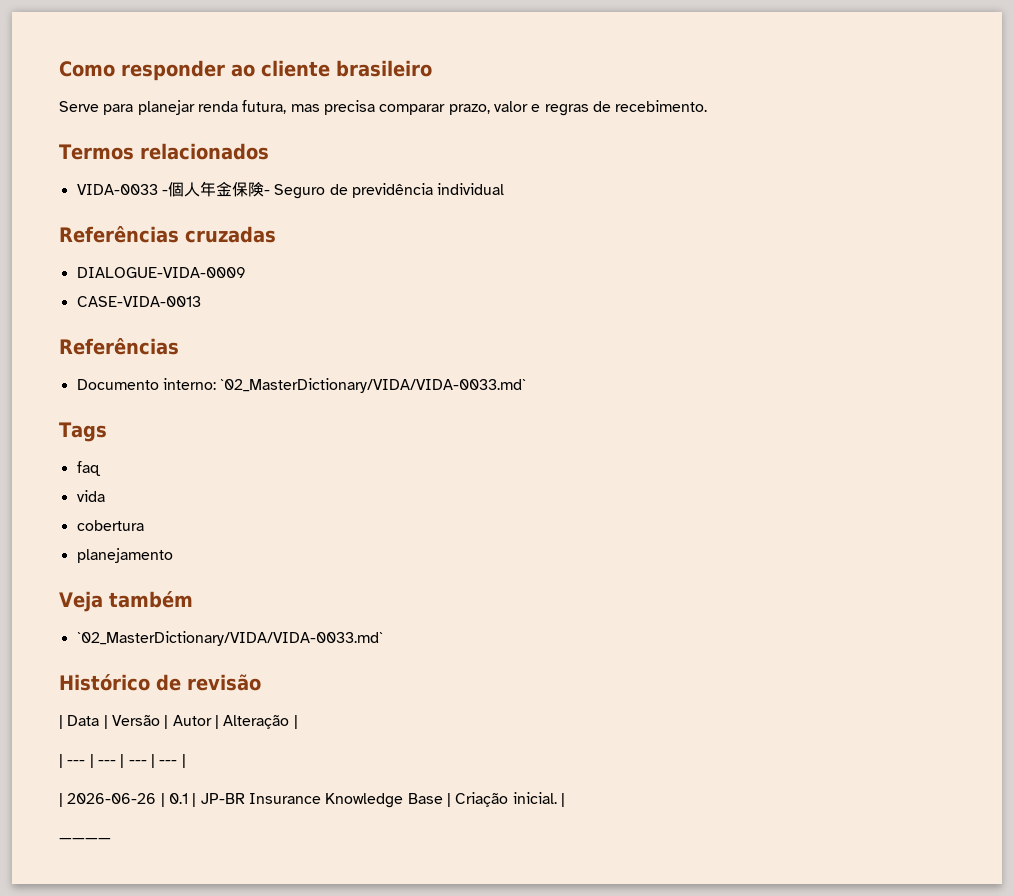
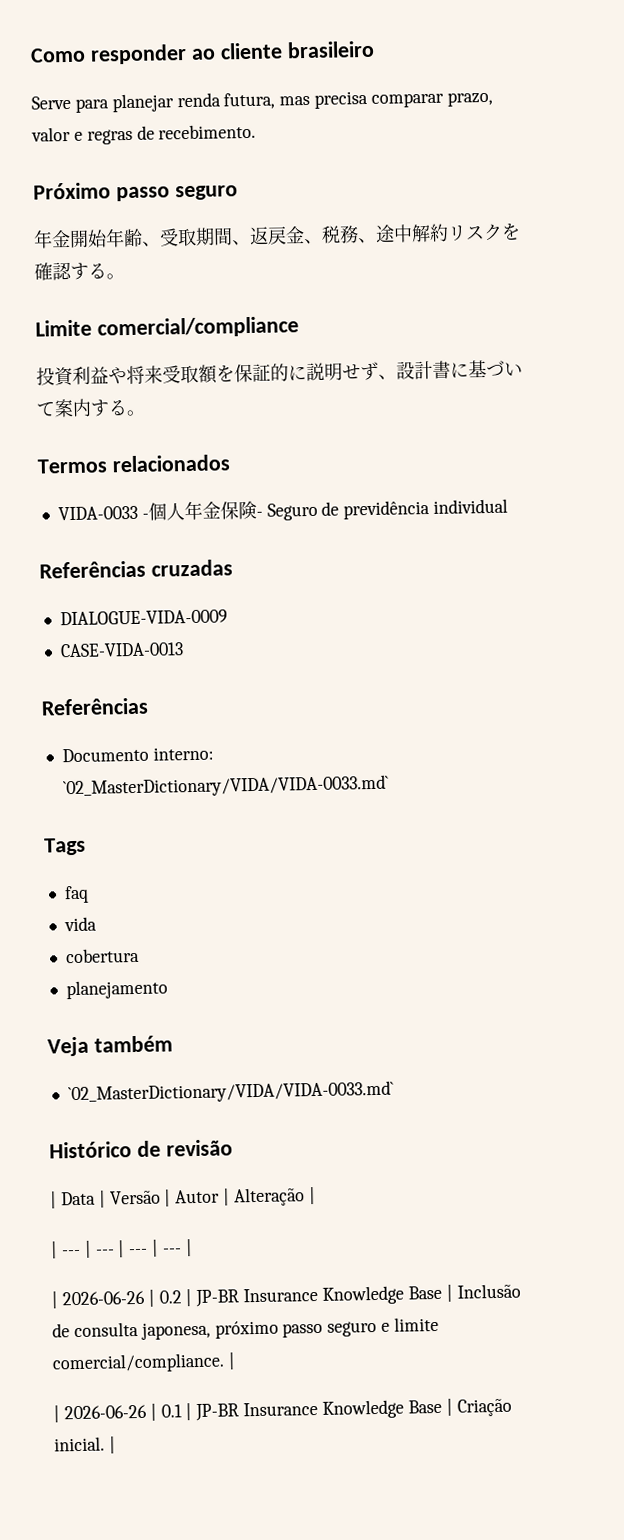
+ Próximo passo seguro
+ 年金開始年齢、受取期間、返戻金、税務、途中解約リスクを確認する。
+ Limite comercial/compliance
+ 投資利益や将来受取額を保証的に説明せず、設計書に基づいて案内する。
+ | 2026-06-26 | 0.2 | JP-BR Insurance Knowledge Base | Inclusão de consulta japonesa, próximo passo seguro e limite comercial/compliance. |
- ————

